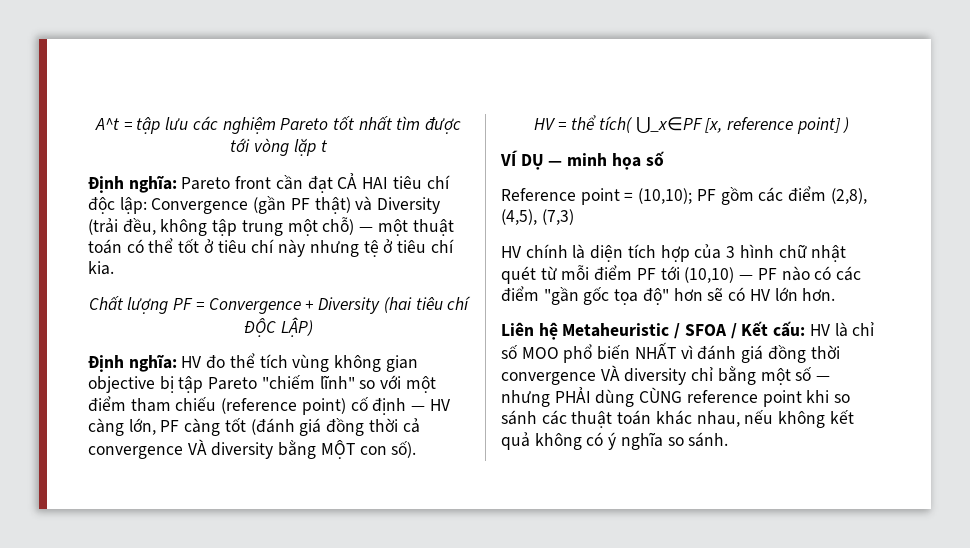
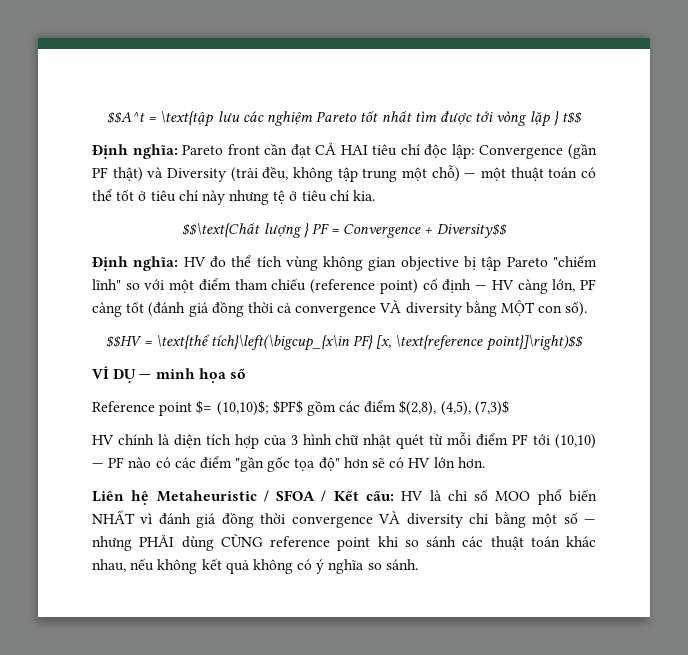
- A^t = tập lưu các nghiệm Pareto tốt nhất tìm được tới vòng lặp t
+ $$A^t = \text{tập lưu các nghiệm Pareto tốt nhất tìm được tới vòng lặp } t$$
- Chất lượng PF = Convergence + Diversity (hai tiêu chí ĐỘC LẬP)
+ $$\text{Chất lượng } PF = Convergence + Diversity$$
- HV = thể tích( ⋃_x∈PF [x, reference point] )
+ $$HV = \text{thể tích}\left(\bigcup_{x\in PF} [x, \text{reference point}]\right)$$
- Reference point = (10,10); PF gồm các điểm (2,8), (4,5), (7,3)
+ Reference point $= (10,10)$; $PF$ gồm các điểm $(2,8), (4,5), (7,3)$

